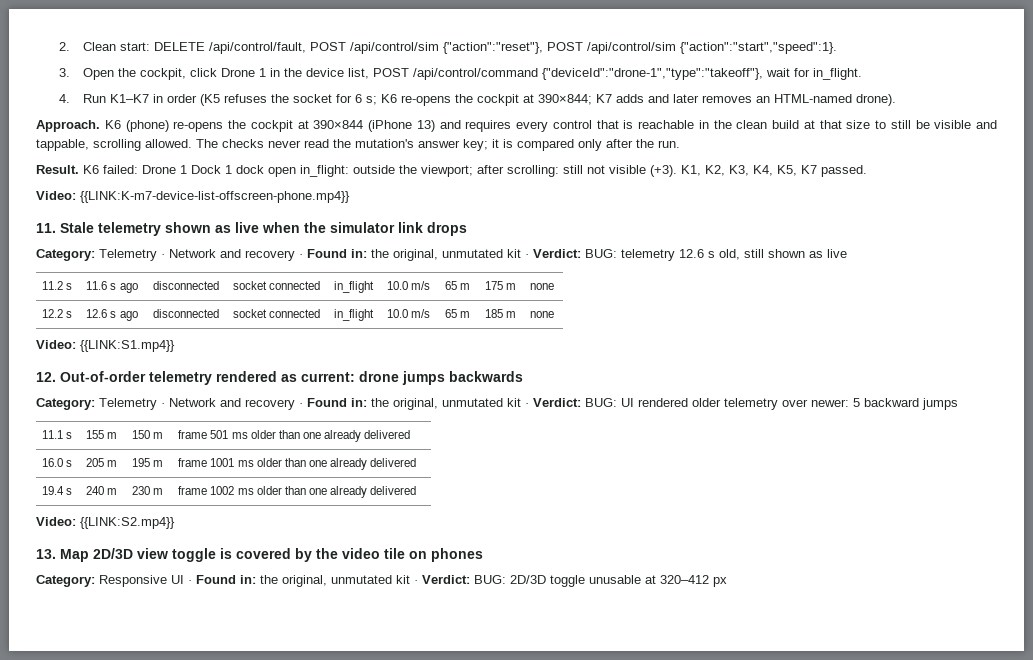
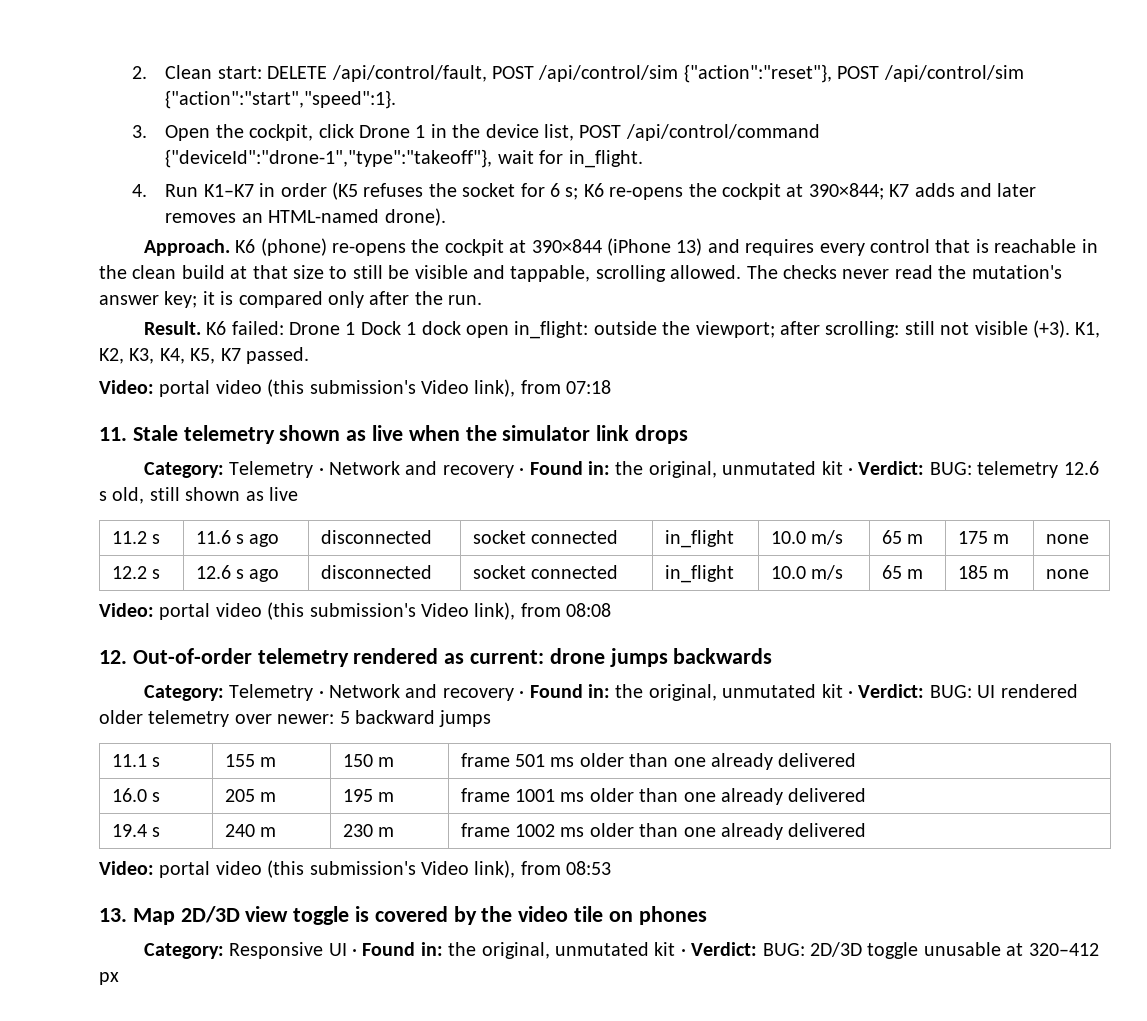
- Video: {{LINK:K-m7-device-list-offscreen-phone.mp4}}
+ Video: portal video (this submission's Video link), from 07:18
- Video: {{LINK:S1.mp4}}
+ Video: portal video (this submission's Video link), from 08:08
- Video: {{LINK:S2.mp4}}
+ Video: portal video (this submission's Video link), from 08:53

